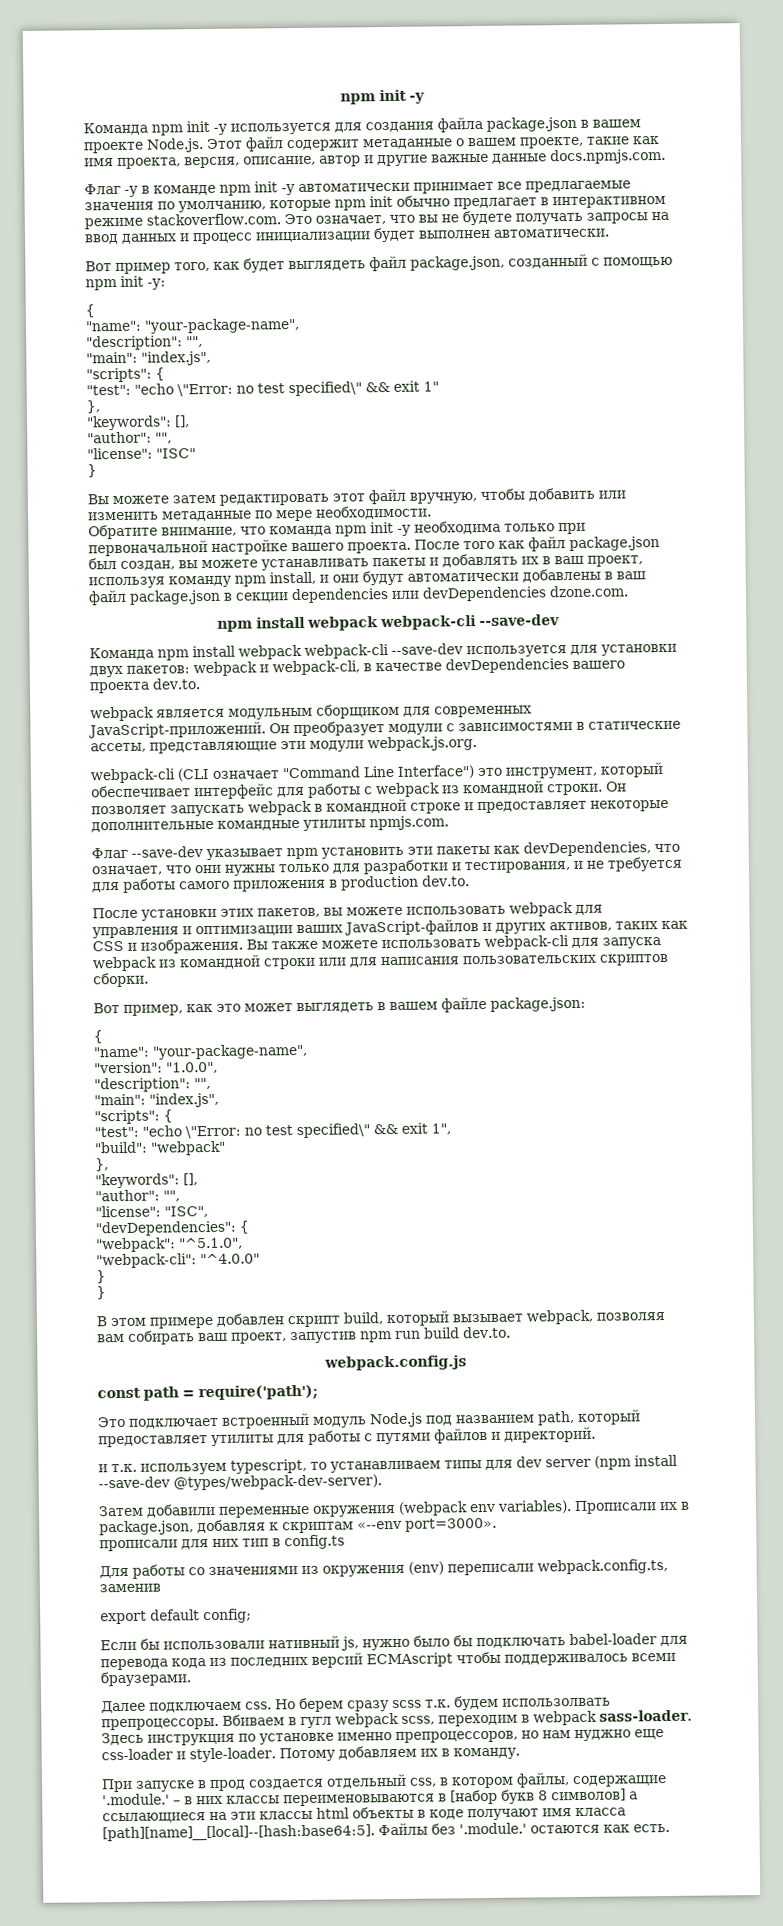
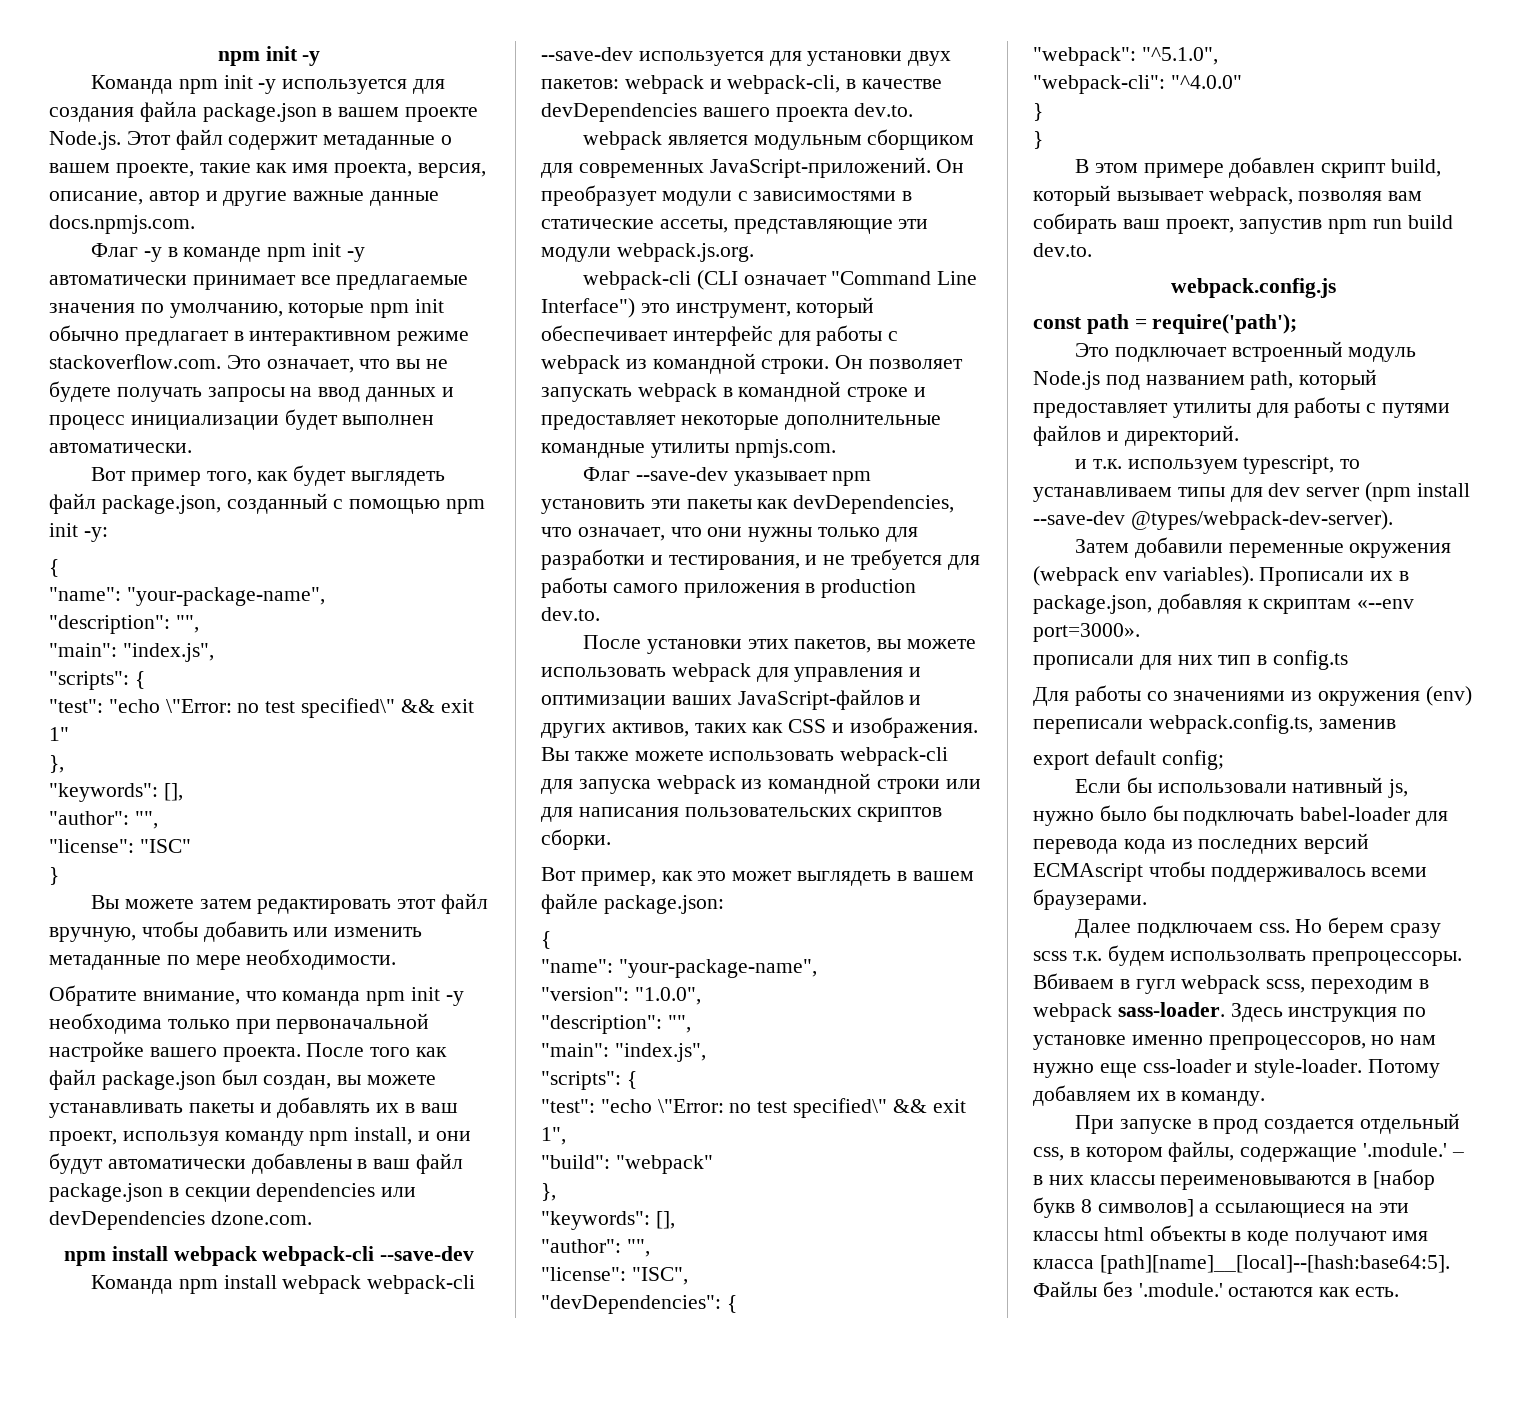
- Здесь инструкция по установке именно препроцессоров, но нам нуджно еще css-loader и style-loader.
+ Здесь инструкция по установке именно препроцессоров, но нам нужно еще css-loader и style-loader.

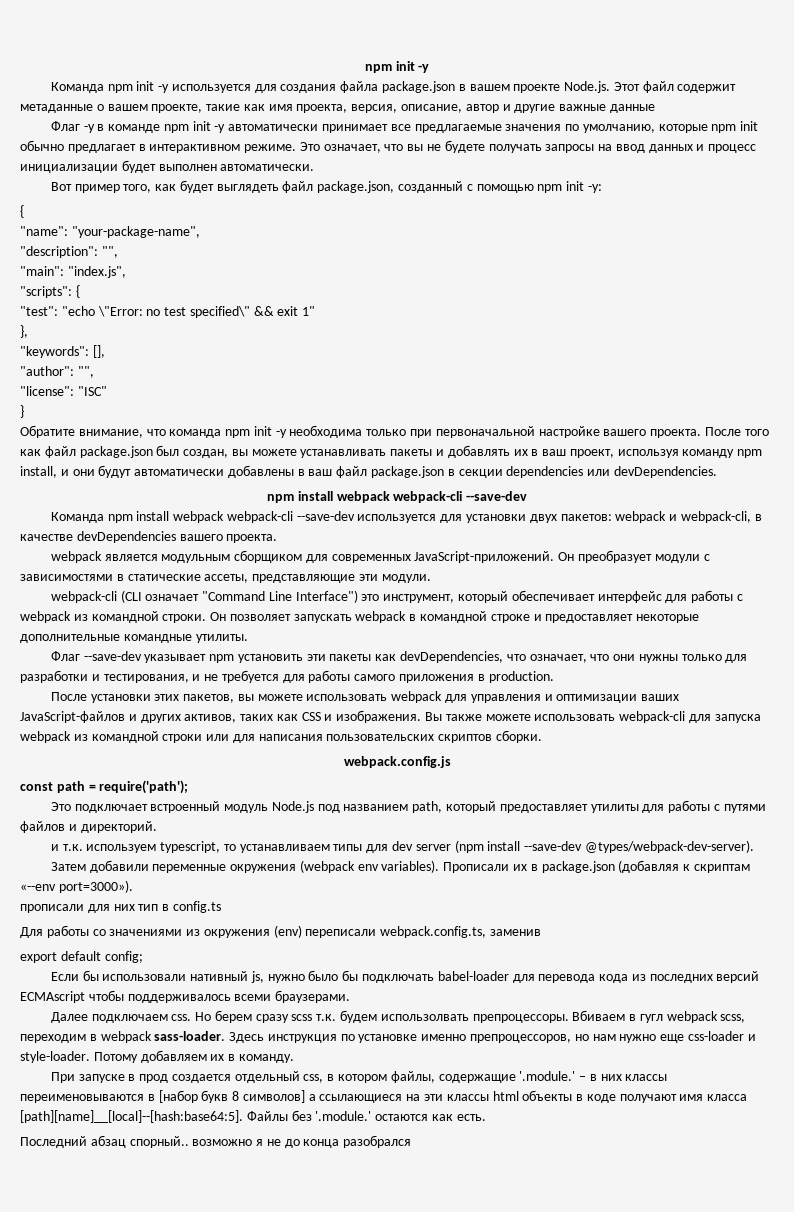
- Команда npm init -y используется для создания файла package.json в вашем проекте Node.js. Этот файл содержит метаданные о вашем проекте, такие как имя проекта, версия, описание, автор и другие важные данные docs.npmjs.com.
+ Команда npm init -y используется для создания файла package.json в вашем проекте Node.js. Этот файл содержит метаданные о вашем проекте, такие как имя проекта, версия, описание, автор и другие важные данные
- Флаг -y в команде npm init -y автоматически принимает все предлагаемые значения по умолчанию, которые npm init обычно предлагает в интерактивном режиме stackoverflow.com. Это означает, что вы не будете получать запросы на ввод данных и процесс инициализации будет выполнен автоматически.
+ Флаг -y в команде npm init -y автоматически принимает все предлагаемые значения по умолчанию, которые npm init обычно предлагает в интерактивном режиме. Это означает, что вы не будете получать запросы на ввод данных и процесс инициализации будет выполнен автоматически.
- Вы можете затем редактировать этот файл вручную, чтобы добавить или изменить метаданные по мере необходимости.
- После того как файл package.json был создан, вы можете устанавливать пакеты и добавлять их в ваш проект, используя команду npm install, и они будут автоматически добавлены в ваш файл package.json в секции dependencies или devDependencies dzone.com.
+ После того как файл package.json был создан, вы можете устанавливать пакеты и добавлять их в ваш проект, используя команду npm install, и они будут автоматически добавлены в ваш файл package.json в секции dependencies или devDependencies.
- Команда npm install webpack webpack-cli --save-dev используется для установки двух пакетов: webpack и webpack-cli, в качестве devDependencies вашего проекта dev.to.
+ Команда npm install webpack webpack-cli --save-dev используется для установки двух пакетов: webpack и webpack-cli, в качестве devDependencies вашего проекта.
- Он преобразует модули с зависимостями в статические ассеты, представляющие эти модули webpack.js.org.
+ Он преобразует модули с зависимостями в статические ассеты, представляющие эти модули.
- Он позволяет запускать webpack в командной строке и предоставляет некоторые дополнительные командные утилиты npmjs.com.
+ Он позволяет запускать webpack в командной строке и предоставляет некоторые дополнительные командные утилиты.
- Флаг --save-dev указывает npm установить эти пакеты как devDependencies, что означает, что они нужны только для разработки и тестирования, и не требуется для работы самого приложения в production dev.to.
+ Флаг --save-dev указывает npm установить эти пакеты как devDependencies, что означает, что они нужны только для разработки и тестирования, и не требуется для работы самого приложения в production.
- Вот пример, как это может выглядеть в вашем файле package.json:
- {
- "name": "your-package-name",
- "version": "1.0.0",
- "description": "",
- "main": "index.js",
- "scripts": {
- "test": "echo \"Error: no test specified\" && exit 1",
- "build": "webpack"
- },
- "keywords": [],
- "author": "",
- "license": "ISC",
- "devDependencies": {
- "webpack": "^5.1.0",
- "webpack-cli": "^4.0.0"
- }
- }
- В этом примере добавлен скрипт build, который вызывает webpack, позволяя вам собирать ваш проект, запустив npm run build dev.to.
- Прописали их в package.json, добавляя к скриптам «--env port=3000».
+ Прописали их в package.json (добавляя к скриптам «--env port=3000»).
+ Последний абзац спорный.. возможно я не до конца разобрался

